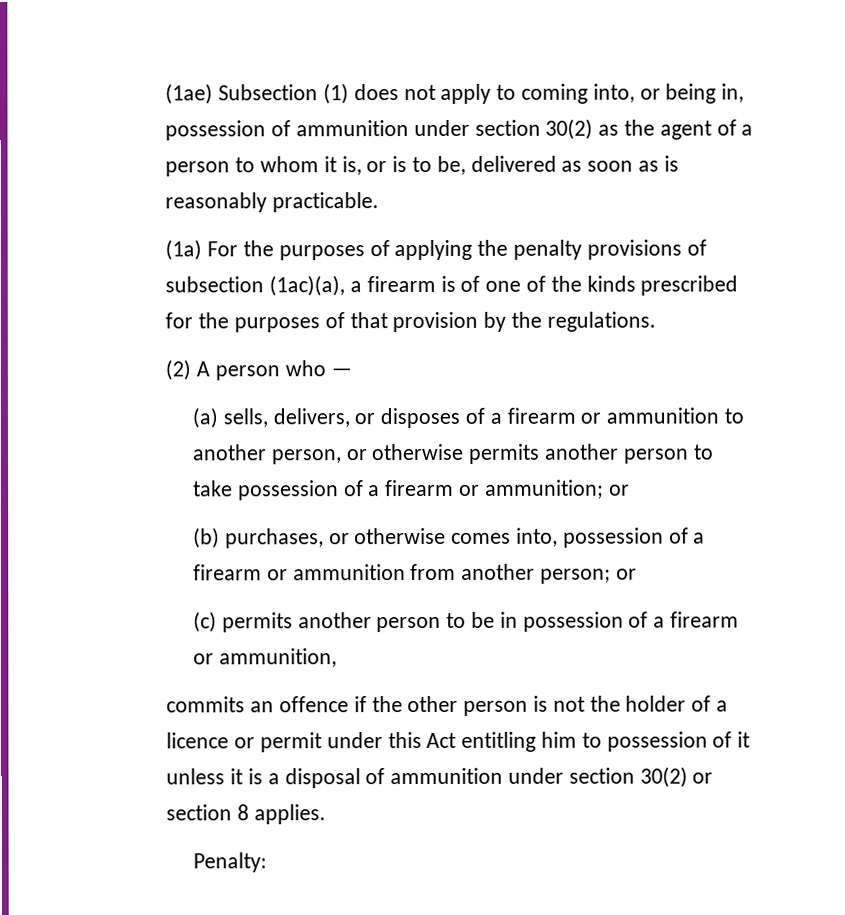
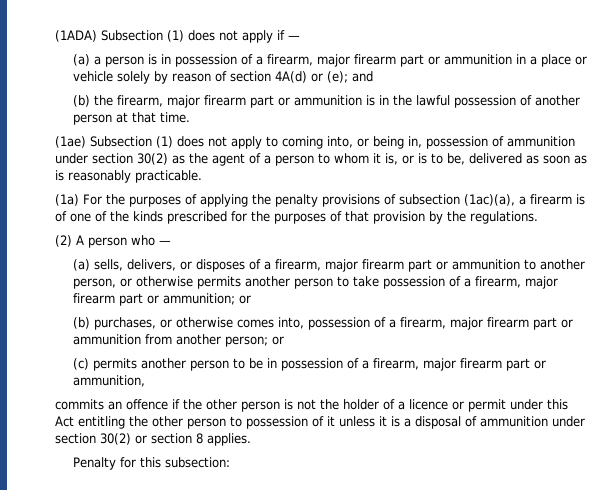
+ (1ADA) Subsection (1) does not apply if —
+ (a) a person is in possession of a firearm, major firearm part or ammunition in a place or vehicle solely by reason of section 4A(d) or (e); and
+ (b) the firearm, major firearm part or ammunition is in the lawful possession of another person at that time.
- (a) sells, delivers, or disposes of a firearm or ammunition to another person, or otherwise permits another person to take possession of a firearm or ammunition; or
+ (a) sells, delivers, or disposes of a firearm, major firearm part or ammunition to another person, or otherwise permits another person to take possession of a firearm, major firearm part or ammunition; or
- (b) purchases, or otherwise comes into, possession of a firearm or ammunition from another person; or
+ (b) purchases, or otherwise comes into, possession of a firearm, major firearm part or ammunition from another person; or
- (c) permits another person to be in possession of a firearm or ammunition,
+ (c) permits another person to be in possession of a firearm, major firearm part or ammunition,
- commits an offence if the other person is not the holder of a licence or permit under this Act entitling him to possession of it unless it is a disposal of ammunition under section 30(2) or section 8 applies.
+ commits an offence if the other person is not the holder of a licence or permit under this Act entitling the other person to possession of it unless it is a disposal of ammunition under section 30(2) or section 8 applies.
- Penalty:
+ Penalty for this subsection:

